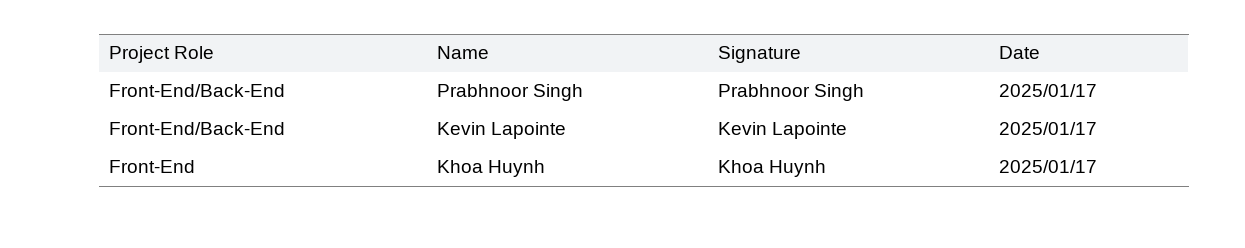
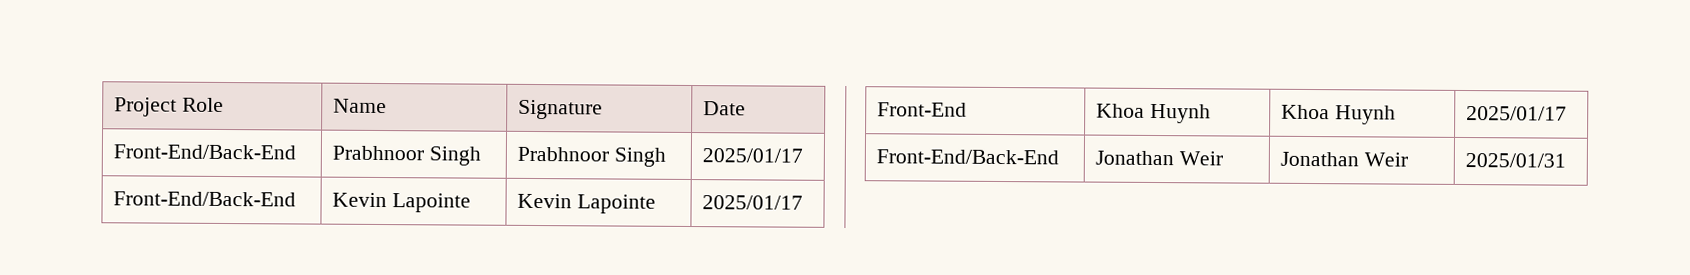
+ Front-End/Back-End | Jonathan Weir | Jonathan Weir | 2025/01/31

